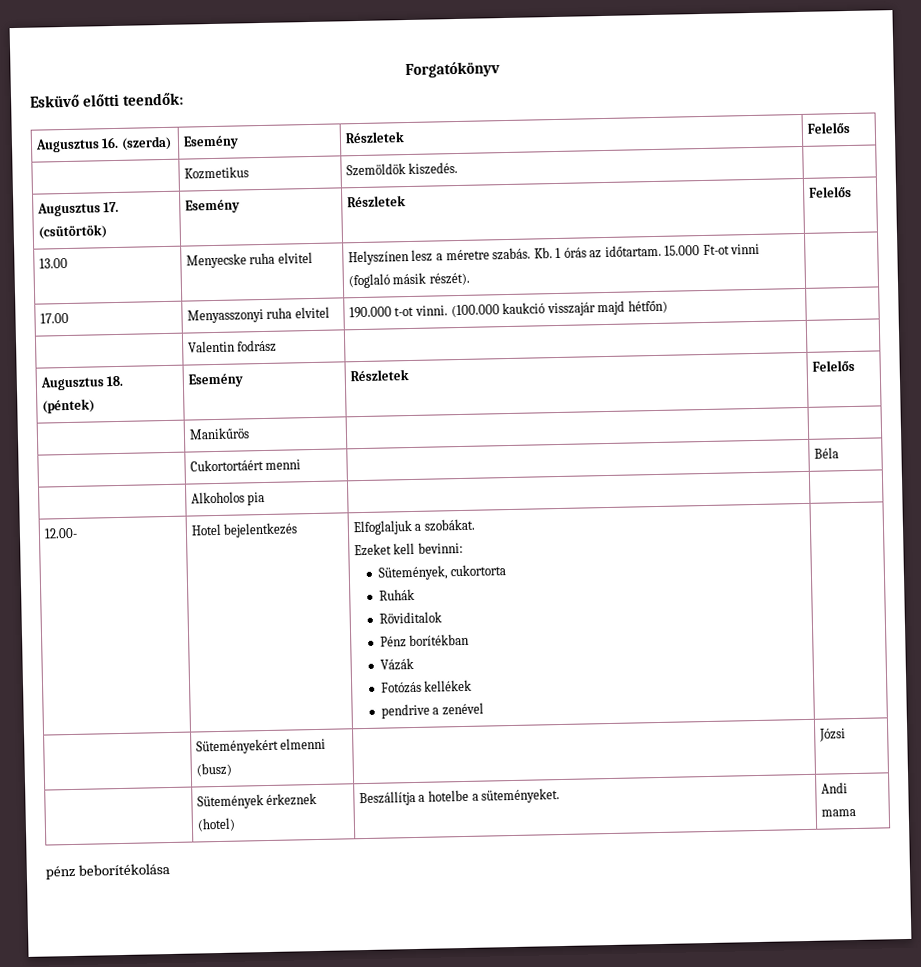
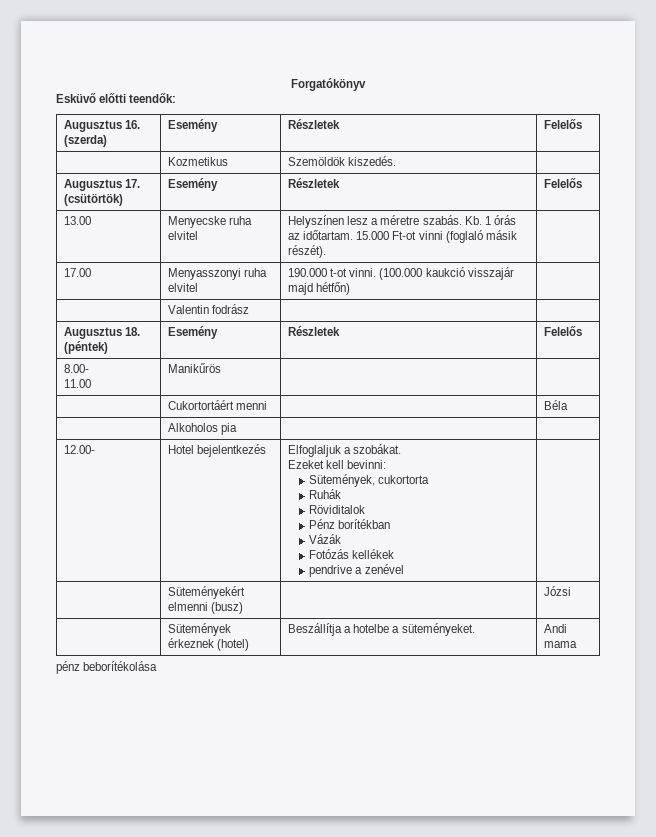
- | Manikűrös | |
+ 8.00-
+ 11.00 | Manikűrös | |

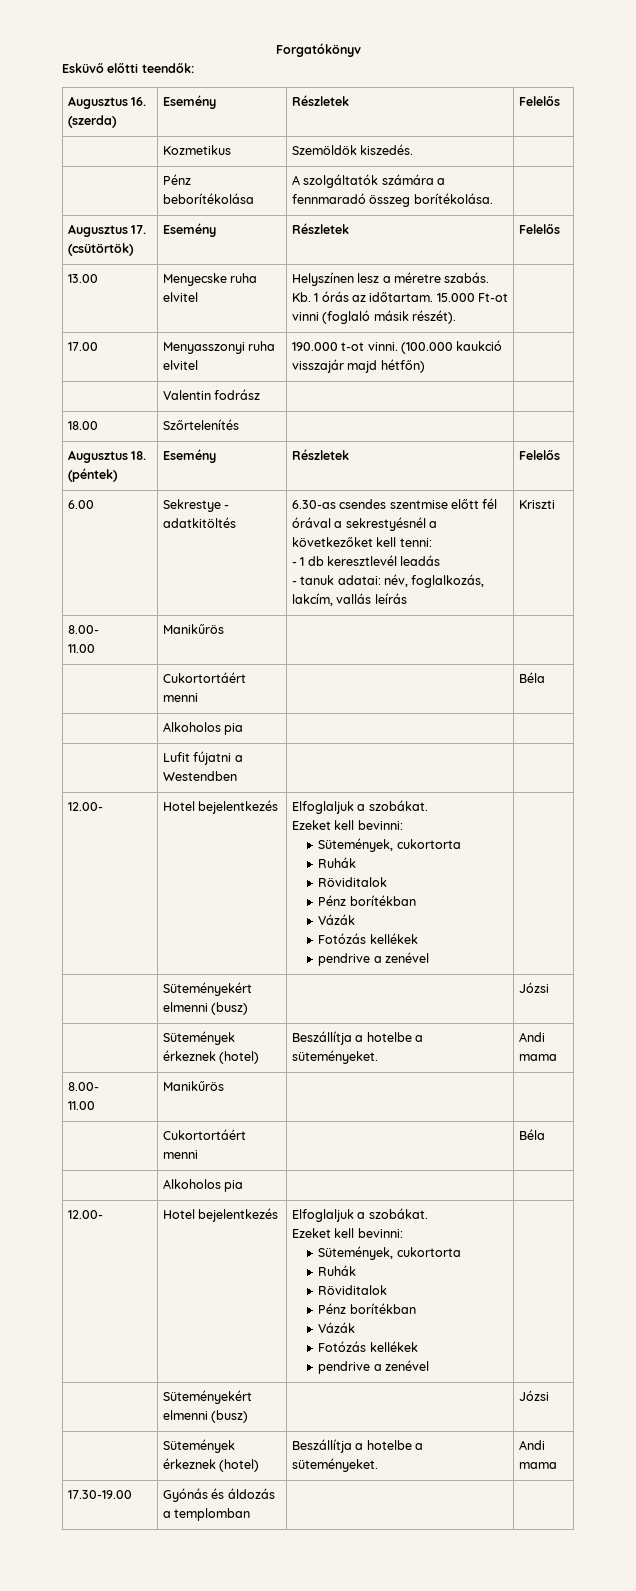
+ | Pénz beborítékolása | A szolgáltatók számára a fennmaradó összeg borítékolása. |
+ 18.00 | Szőrtelenítés | |
+ 6.00 | Sekrestye - adatkitöltés | 6.30-as csendes szentmise előtt fél órával a sekrestyésnél a következőket kell tenni:
+ - 1 db keresztlevél leadás
+ - tanuk adatai: név, foglalkozás, lakcím, vallás leírás | Kriszti
+ 8.00-
+ 11.00 | Manikűrös | |
+ | Cukortortáért menni | | Béla
+ | Alkoholos pia | |
+ | Lufit fújatni a Westendben | |
+ 12.00- | Hotel bejelentkezés | Elfoglaljuk a szobákat.
+ Ezeket kell bevinni:
+ Sütemények, cukortorta
+ Ruhák
+ Röviditalok
+ Pénz borítékban
+ Vázák
+ Fotózás kellékek
+ pendrive a zenével |
+ | Süteményekért elmenni (busz) | | Józsi
+ | Sütemények érkeznek (hotel) | Beszállítja a hotelbe a süteményeket. | Andi mama
- pénz beborítékolása
+ 17.30-19.00 | Gyónás és áldozás a templomban | |

